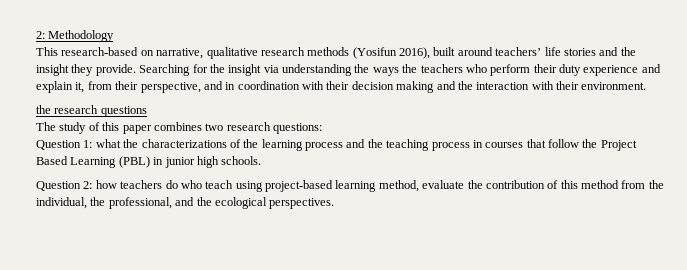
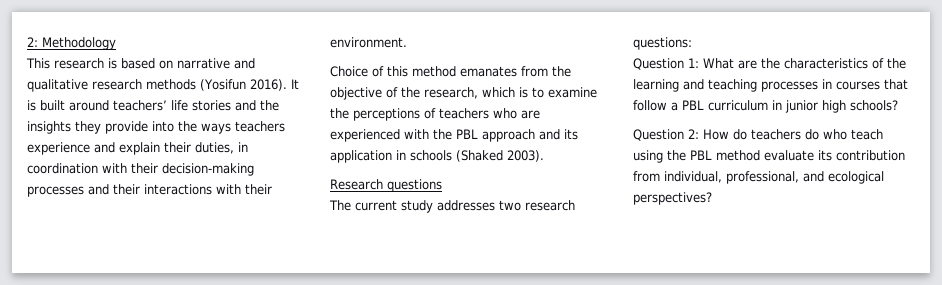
- This research-based on narrative, qualitative research methods (Yosifun 2016), built around teachers’ life stories and the insight they provide. Searching for the insight via understanding the ways the teachers who perform their duty experience and explain it, from their perspective, and in coordination with their decision making and the interaction with their environment.
- the research questions
- The study of this paper combines two research questions:
+ This research is based on narrative and qualitative research methods (Yosifun 2016). It is built around teachers’ life stories and the insights they provide into the ways teachers experience and explain their duties, in coordination with their decision-making processes and their interactions with their environment.
+ Choice of this method emanates from the objective of the research, which is to examine the perceptions of teachers who are experienced with the PBL approach and its application in schools (Shaked 2003).
+ Research questions
+ The current study addresses two research questions:
- Question 1: what the characterizations of the learning process and the teaching process in courses that follow the Project Based Learning (PBL) in junior high schools.
+ Question 1: What are the characteristics of the learning and teaching processes in courses that follow a PBL curriculum in junior high schools?
- Question 2: how teachers do who teach using project-based learning method, evaluate the contribution of this method from the individual, the professional, and the ecological perspectives.
+ Question 2: How do teachers do who teach using the PBL method evaluate its contribution from individual, professional, and ecological perspectives?

